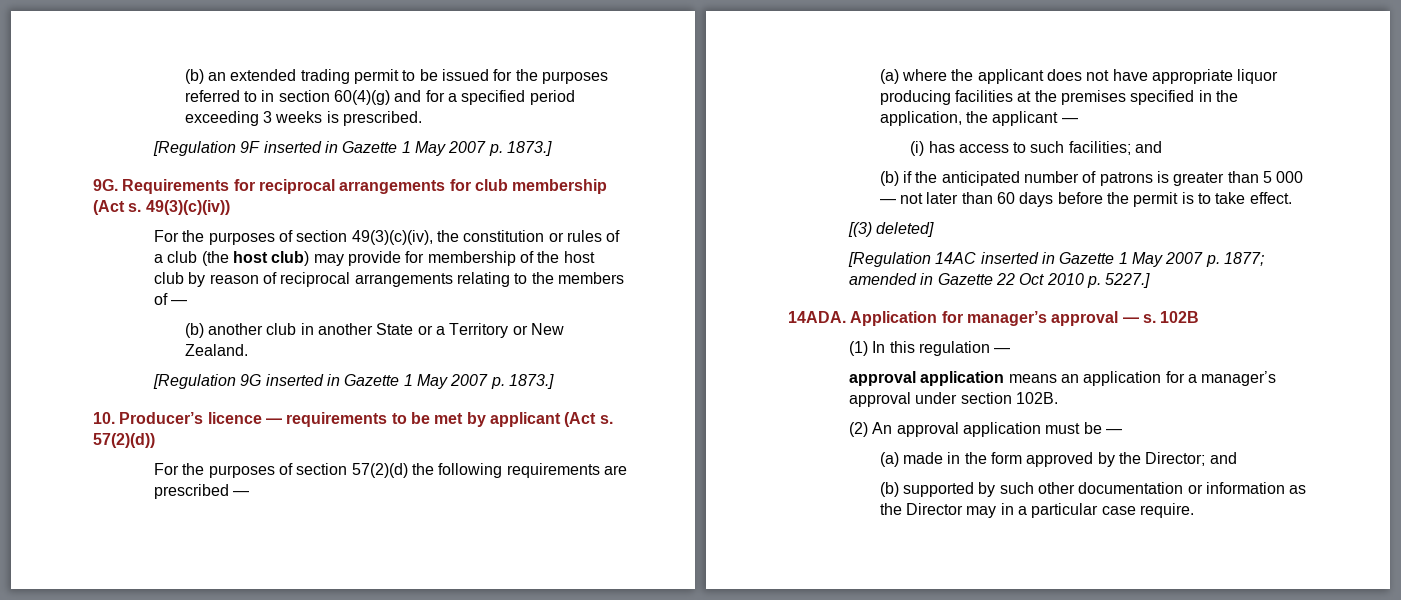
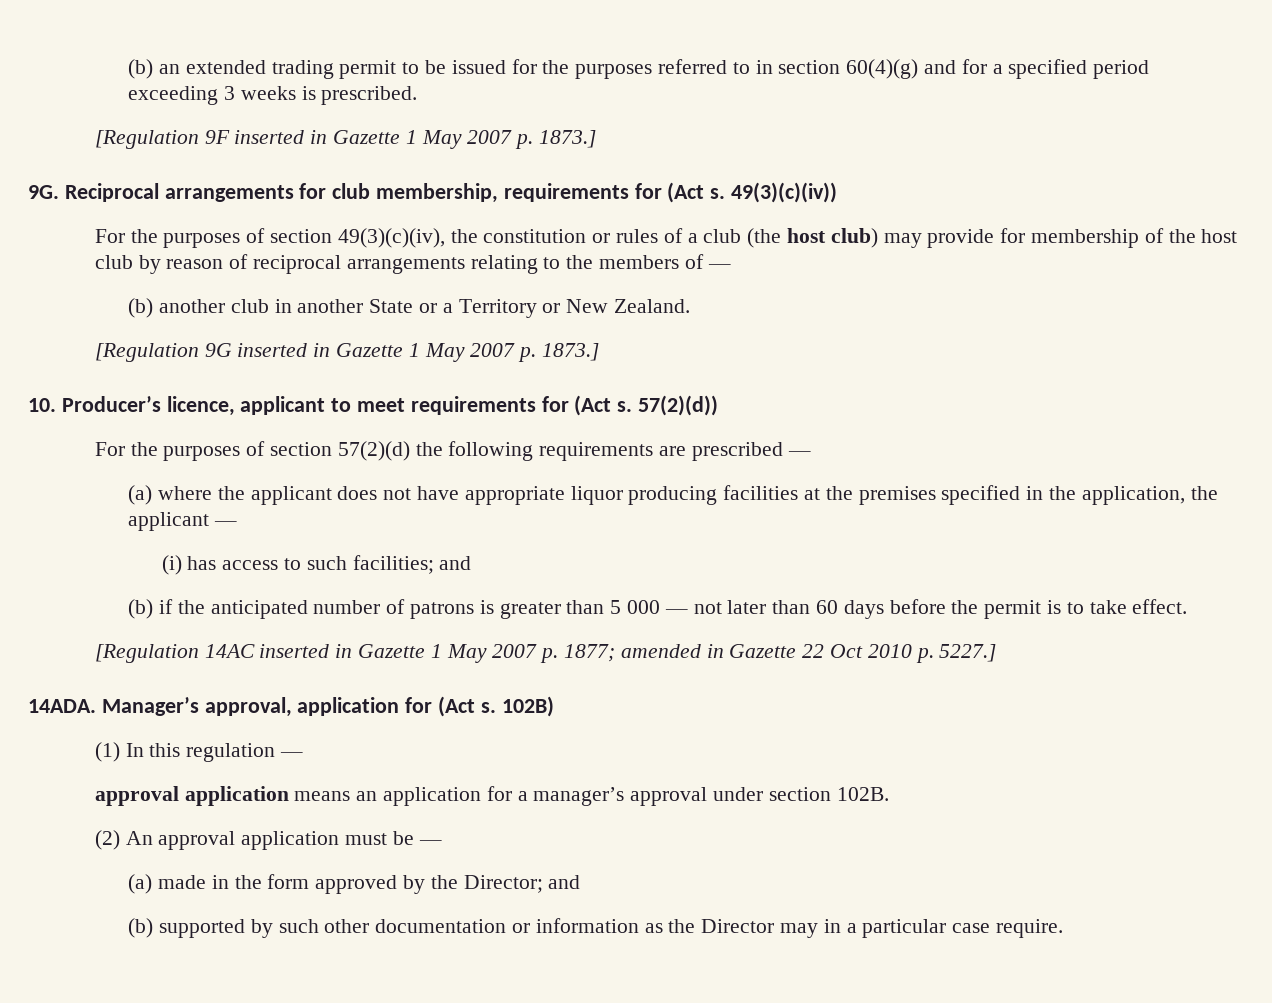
- Requirements for reciprocal arrangements for club membership (Act s.
+ Reciprocal arrangements for club membership, requirements for (Act s.
- 10. Producer’s licence — requirements to be met by applicant (Act s.
+ 10. Producer’s licence, applicant to meet requirements for (Act s.
- [(3) deleted]
- Application for manager’s approval — s. 102B
+ Manager’s approval, application for (Act s. 102B)

